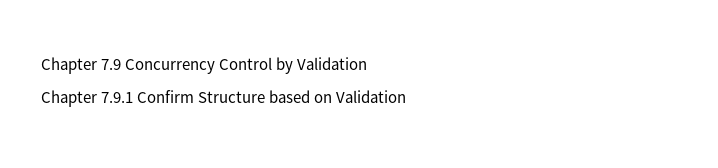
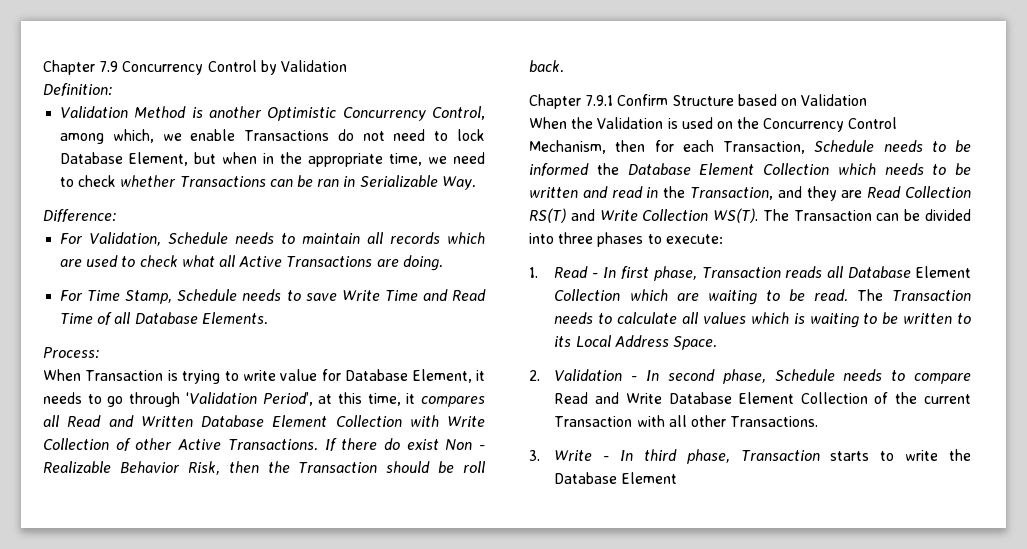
+ Definition:
+ Validation Method is another Optimistic Concurrency Control, among which, we enable Transactions do not need to lock Database Element, but when in the appropriate time, we need to check whether Transactions can be ran in Serializable Way.
+ Difference:
+ For Validation, Schedule needs to maintain all records which are used to check what all Active Transactions are doing.
+ For Time Stamp, Schedule needs to save Write Time and Read Time of all Database Elements.
+ Process:
+ When Transaction is trying to write value for Database Element, it needs to go through ‘Validation Period’, at this time, it compares all Read and Written Database Element Collection with Write Collection of other Active Transactions. If there do exist Non - Realizable Behavior Risk, then the Transaction should be roll back.
+ When the Validation is used on the Concurrency Control Mechanism, then for each Transaction, Schedule needs to be informed the Database Element Collection which needs to be written and read in the Transaction, and they are Read Collection RS(T) and Write Collection WS(T). The Transaction can be divided into three phases to execute:
+ 1. Read - In first phase, Transaction reads all Database Element Collection which are waiting to be read. The Transaction needs to calculate all values which is waiting to be written to its Local Address Space.
+ 2. Validation - In second phase, Schedule needs to compare Read and Write Database Element Collection of the current Transaction with all other Transactions.
+ 3. Write - In third phase, Transaction starts to write the Database Element

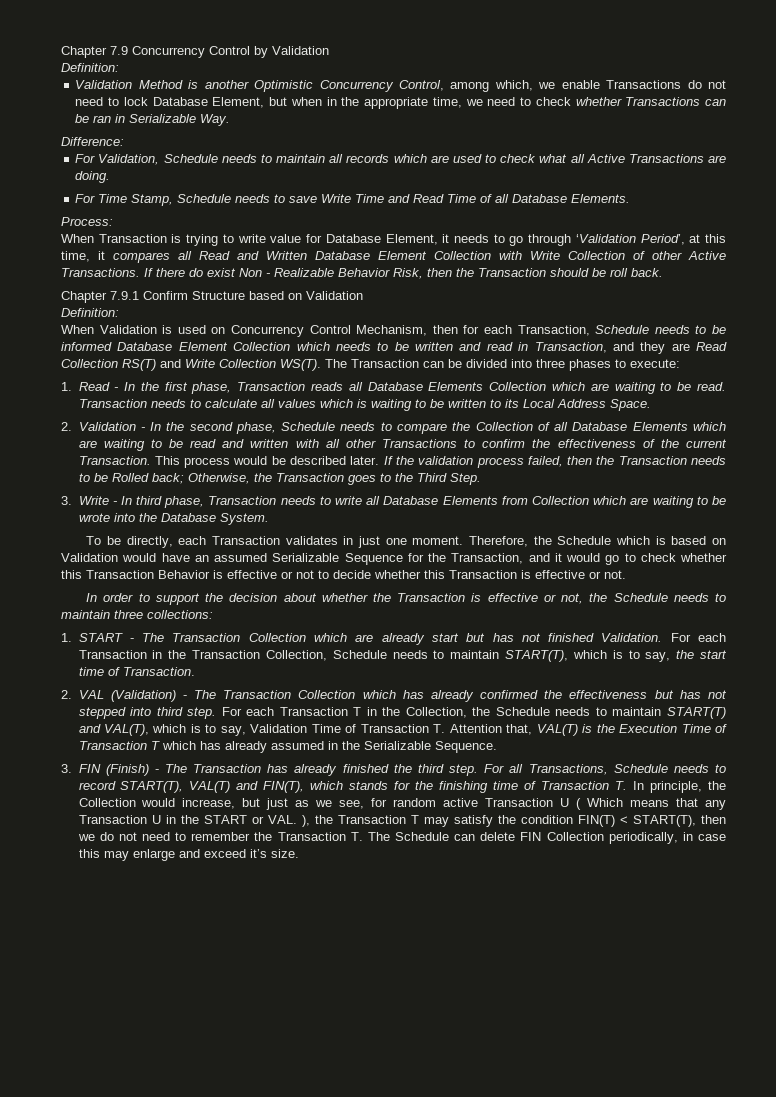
  Chapter 7.9.1 Confirm Structure based on Validation
- When the Validation is used on the Concurrency Control Mechanism, then for each Transaction, Schedule needs to be informed the Database Element Collection which needs to be written and read in the Transaction, and they are Read Collection RS(T) and Write Collection WS(T).
+ Definition:
+ When Validation is used on Concurrency Control Mechanism, then for each Transaction, Schedule needs to be informed Database Element Collection which needs to be written and read in Transaction, and they are Read Collection RS(T) and Write Collection WS(T).
- 1. Read - In first phase, Transaction reads all Database Element Collection which are waiting to be read.
+ 1. Read - In the first phase, Transaction reads all Database Elements Collection which are waiting to be read.
- The Transaction needs to calculate all values which is waiting to be written to its Local Address Space.
+ Transaction needs to calculate all values which is waiting to be written to its Local Address Space.
- 2. Validation - In second phase, Schedule needs to compare Read and Write Database Element Collection of the current Transaction with all other Transactions.
+ 2. Validation - In the second phase, Schedule needs to compare the Collection of all Database Elements which are waiting to be read and written with all other Transactions to confirm the effectiveness of the current Transaction. This process would be described later. If the validation process failed, then the Transaction needs to be Rolled back; Otherwise, the Transaction goes to the Third Step.
- 3. Write - In third phase, Transaction starts to write the Database Element
+ 3. Write - In third phase, Transaction needs to write all Database Elements from Collection which are waiting to be wrote into the Database System.
+ To be directly, each Transaction validates in just one moment. Therefore, the Schedule which is based on Validation would have an assumed Serializable Sequence for the Transaction, and it would go to check whether this Transaction Behavior is effective or not to decide whether this Transaction is effective or not.
+ In order to support the decision about whether the Transaction is effective or not, the Schedule needs to maintain three collections:
+ 1. START - The Transaction Collection which are already start but has not finished Validation. For each Transaction in the Transaction Collection, Schedule needs to maintain START(T), which is to say, the start time of Transaction.
+ 2. VAL (Validation) - The Transaction Collection which has already confirmed the effectiveness but has not stepped into third step. For each Transaction T in the Collection, the Schedule needs to maintain START(T) and VAL(T), which is to say, Validation Time of Transaction T. Attention that, VAL(T) is the Execution Time of Transaction T which has already assumed in the Serializable Sequence.
+ 3. FIN (Finish) - The Transaction has already finished the third step. For all Transactions, Schedule needs to record START(T), VAL(T) and FIN(T), which stands for the finishing time of Transaction T. In principle, the Collection would increase, but just as we see, for random active Transaction U ( Which means that any Transaction U in the START or VAL. ), the Transaction T may satisfy the condition FIN(T) < START(T), then we do not need to remember the Transaction T. The Schedule can delete FIN Collection periodically, in case this may enlarge and exceed it’s size.

